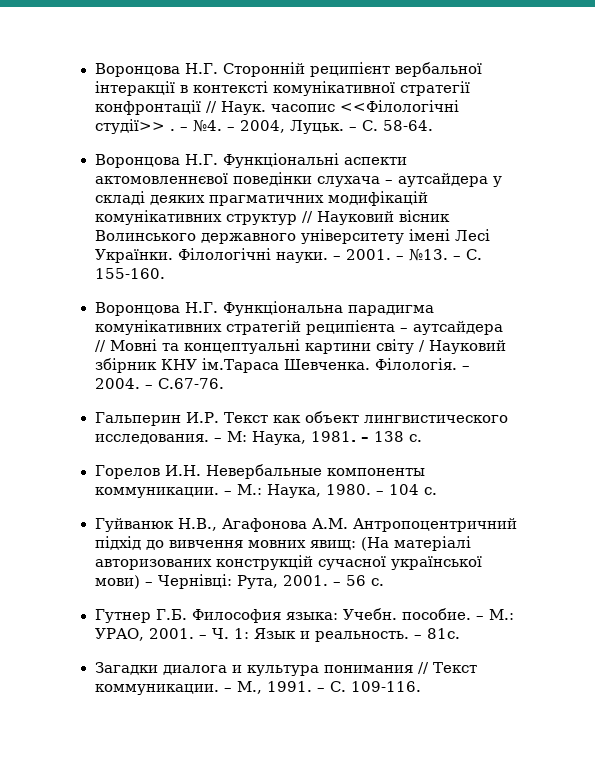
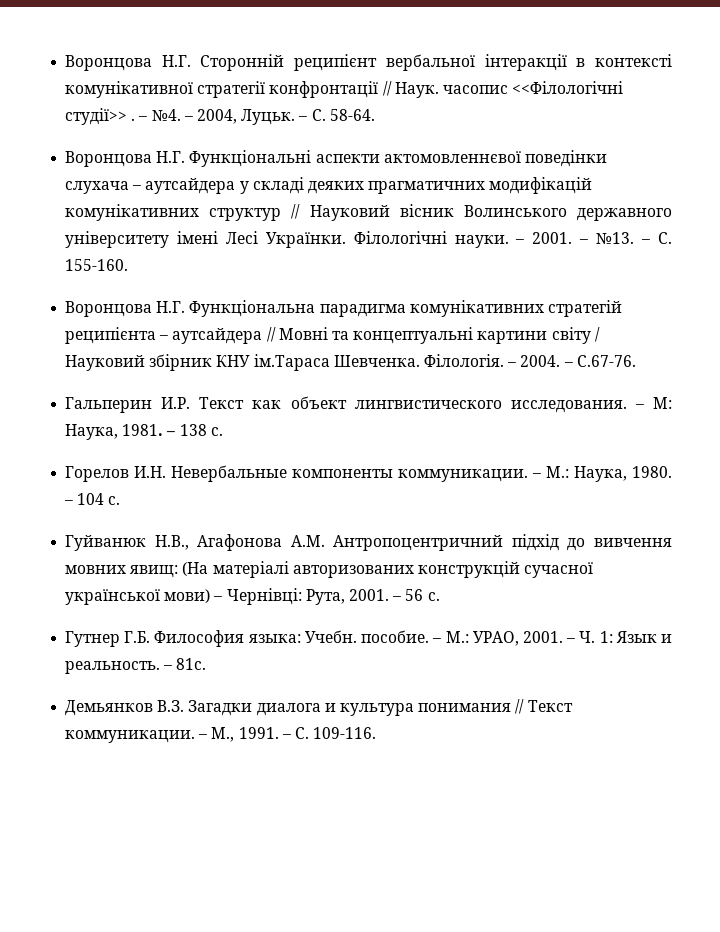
- Загадки диалога и культура понимания // Текст коммуникации.
+ Демьянков В.З. Загадки диалога и культура понимания // Текст коммуникации.

